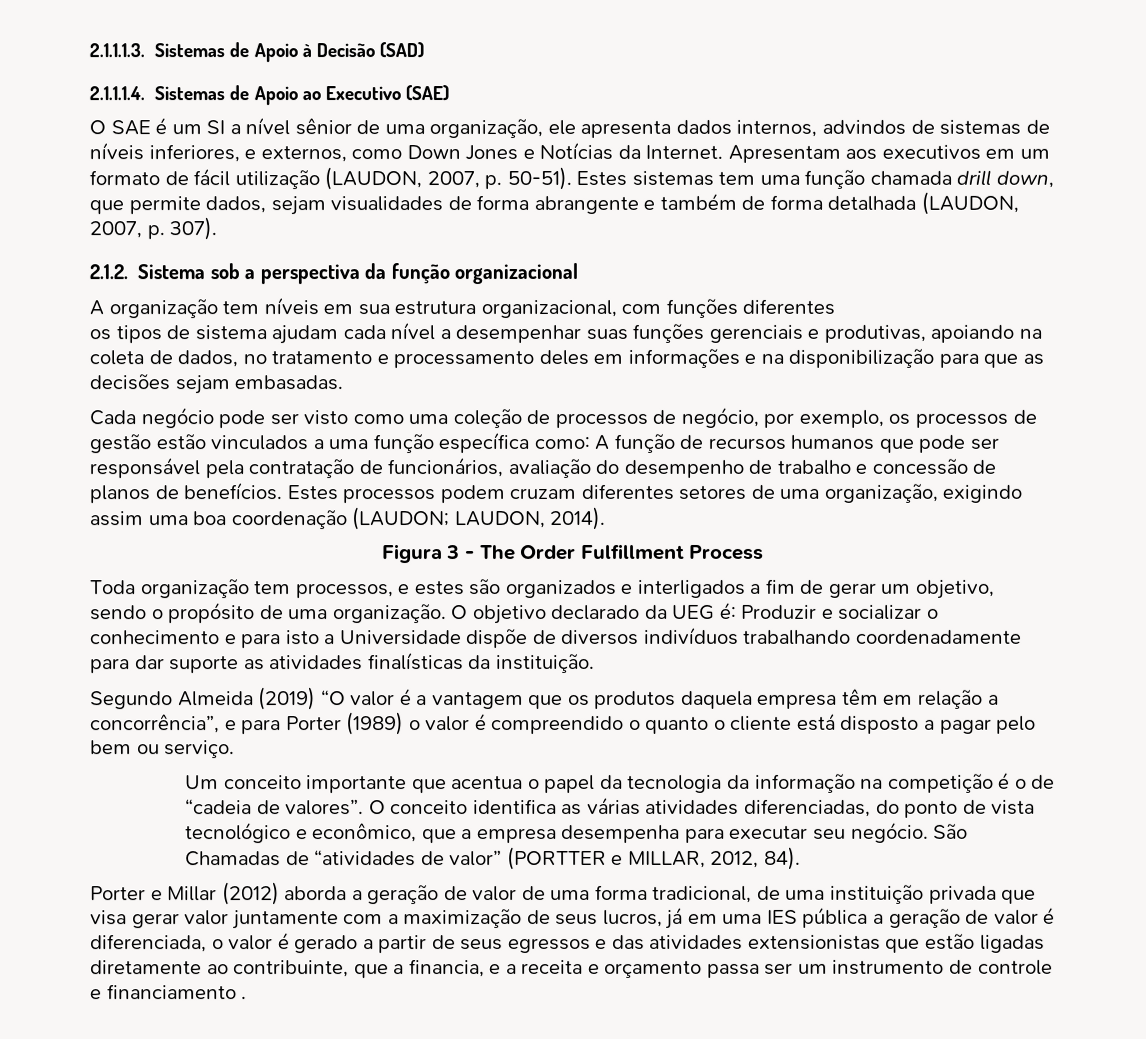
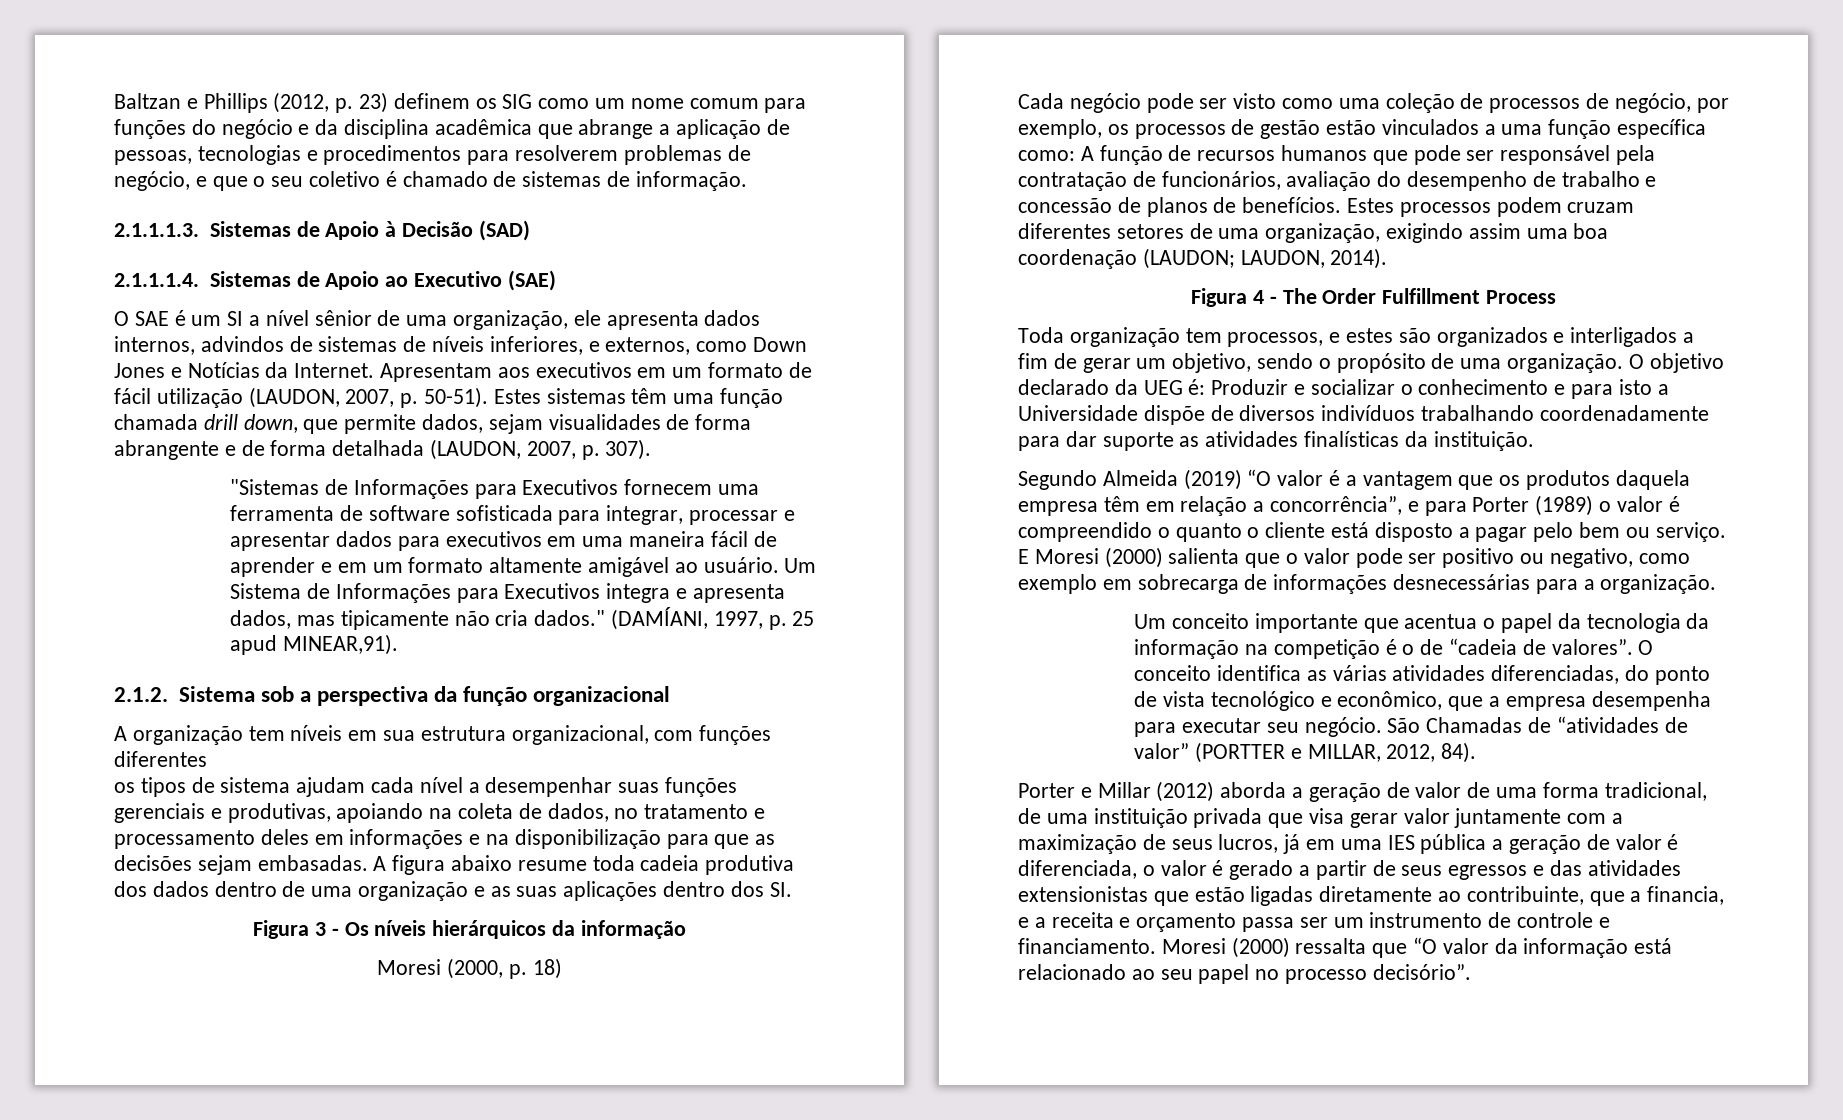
+ Baltzan e Phillips (2012, p. 23) definem os SIG como um nome comum para funções do negócio e da disciplina acadêmica que abrange a aplicação de pessoas, tecnologias e procedimentos para resolverem problemas de negócio, e que o seu coletivo é chamado de sistemas de informação.
- Estes sistemas tem uma função chamada drill down, que permite dados, sejam visualidades de forma abrangente e também de forma detalhada (LAUDON, 2007, p. 307).
+ Estes sistemas têm uma função chamada drill down, que permite dados, sejam visualidades de forma abrangente e de forma detalhada (LAUDON, 2007, p. 307).
+ "Sistemas de Informações para Executivos fornecem uma ferramenta de software sofisticada para integrar, processar e apresentar dados para executivos em uma maneira fácil de aprender e em um formato altamente amigável ao usuário. Um Sistema de Informações para Executivos integra e apresenta dados, mas tipicamente não cria dados." (DAMÍANI, 1997, p. 25 apud MINEAR,91).
+ A figura abaixo resume toda cadeia produtiva dos dados dentro de uma organização e as suas aplicações dentro dos SI.
+ Figura 3 - Os níveis hierárquicos da informação
+ Moresi (2000, p. 18)
- Figura 3 - The Order Fulfillment Process
+ Figura 4 - The Order Fulfillment Process
+ E Moresi (2000) salienta que o valor pode ser positivo ou negativo, como exemplo em sobrecarga de informações desnecessárias para a organização.
- Porter e Millar (2012) aborda a geração de valor de uma forma tradicional, de uma instituição privada que visa gerar valor juntamente com a maximização de seus lucros, já em uma IES pública a geração de valor é diferenciada, o valor é gerado a partir de seus egressos e das atividades extensionistas que estão ligadas diretamente ao contribuinte, que a financia, e a receita e orçamento passa ser um instrumento de controle e financiamento .
+ Porter e Millar (2012) aborda a geração de valor de uma forma tradicional, de uma instituição privada que visa gerar valor juntamente com a maximização de seus lucros, já em uma IES pública a geração de valor é diferenciada, o valor é gerado a partir de seus egressos e das atividades extensionistas que estão ligadas diretamente ao contribuinte, que a financia, e a receita e orçamento passa ser um instrumento de controle e financiamento. Moresi (2000) ressalta que “O valor da informação está relacionado ao seu papel no processo decisório”.

